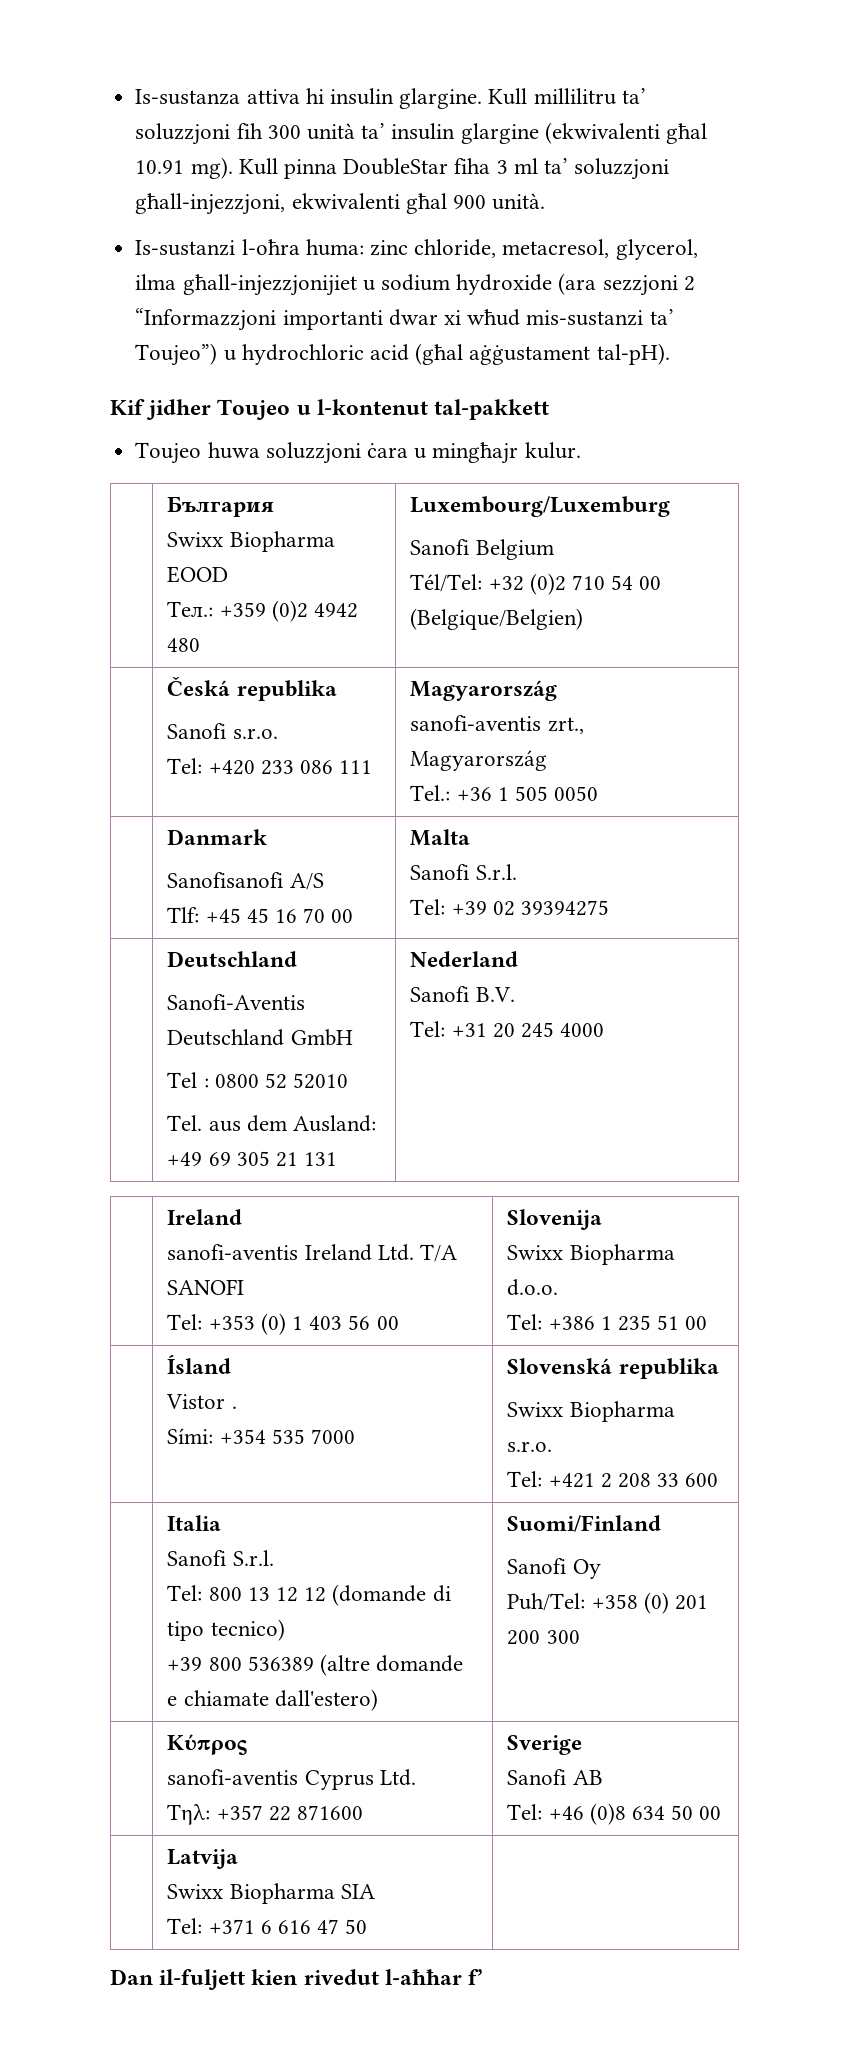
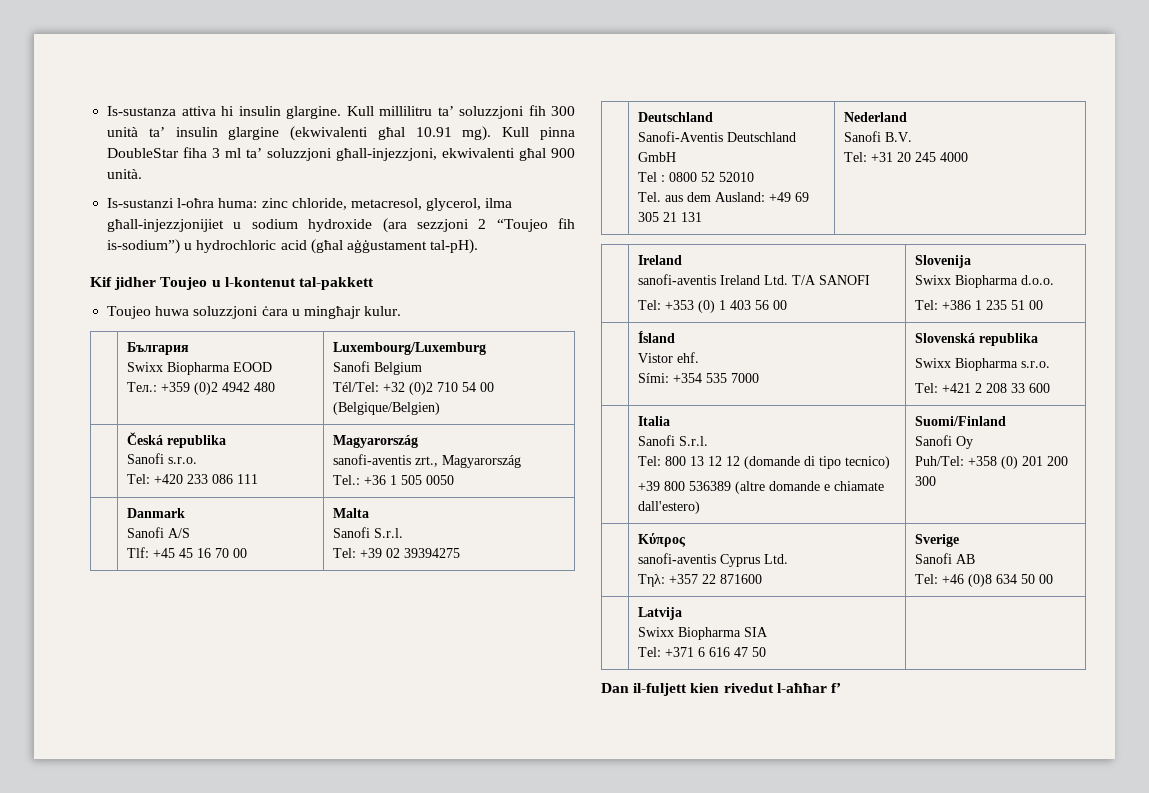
- Is-sustanzi l-oħra huma: zinc chloride, metacresol, glycerol, ilma għall-injezzjonijiet u sodium hydroxide (ara sezzjoni 2 “Informazzjoni importanti dwar xi wħud mis-sustanzi ta’ Toujeo”) u hydrochloric acid (għal aġġustament tal-pH).
+ Is-sustanzi l-oħra huma: zinc chloride, metacresol, glycerol, ilma għall-injezzjonijiet u sodium hydroxide (ara sezzjoni 2 “Toujeo fih is-sodium”) u hydrochloric acid (għal aġġustament tal-pH).
  | Danmark
- Sanofisanofi A/S
+ Sanofi A/S
  | Ísland
- Vistor .
+ Vistor ehf.

